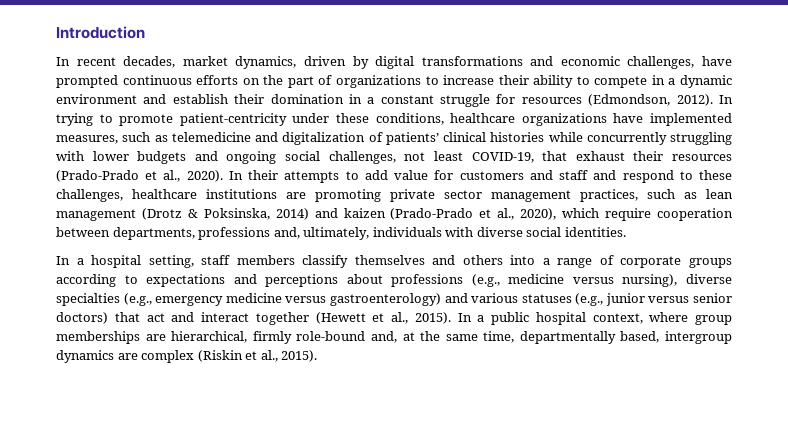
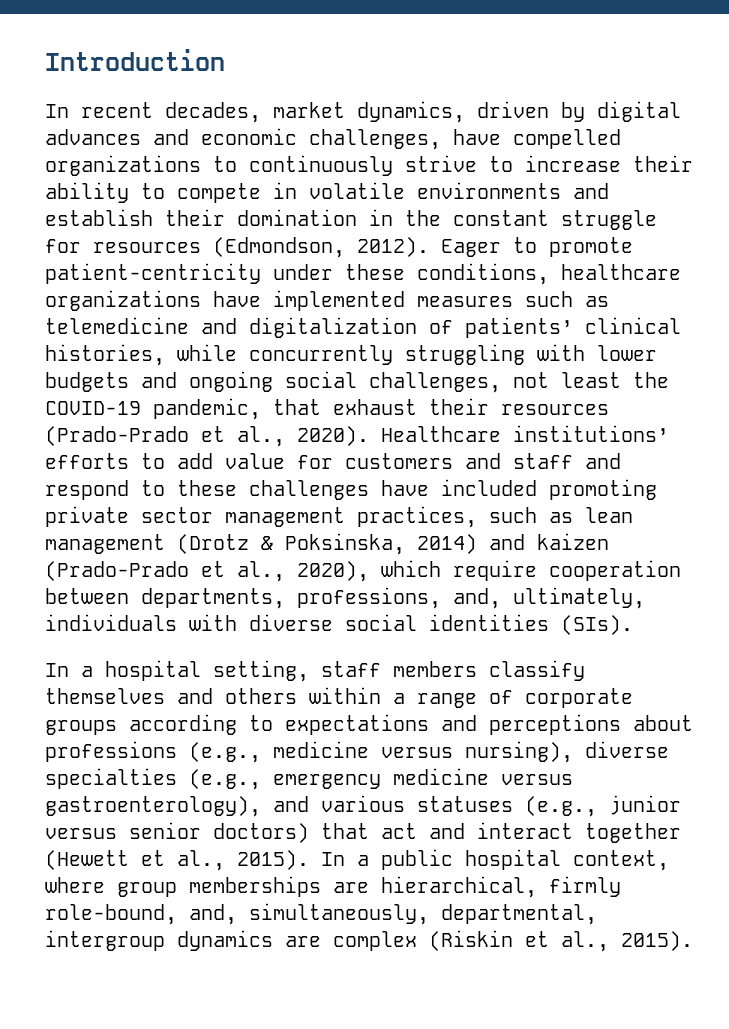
- In recent decades, market dynamics, driven by digital transformations and economic challenges, have prompted continuous efforts on the part of organizations to increase their ability to compete in a dynamic environment and establish their domination in a constant struggle for resources (Edmondson, 2012).
+ In recent decades, market dynamics, driven by digital advances and economic challenges, have compelled organizations to continuously strive to increase their ability to compete in volatile environments and establish their domination in the constant struggle for resources (Edmondson, 2012).
- In trying to promote patient-centricity under these conditions, healthcare organizations have implemented measures, such as telemedicine and digitalization of patients’ clinical histories while concurrently struggling with lower budgets and ongoing social challenges, not least COVID-19, that exhaust their resources (Prado-Prado et al., 2020).
+ Eager to promote patient-centricity under these conditions, healthcare organizations have implemented measures such as telemedicine and digitalization of patients’ clinical histories, while concurrently struggling with lower budgets and ongoing social challenges, not least the COVID-19 pandemic, that exhaust their resources (Prado-Prado et al., 2020).
- In their attempts to add value for customers and staff and respond to these challenges, healthcare institutions are promoting private sector management practices, such as lean management (Drotz & Poksinska, 2014) and kaizen (Prado-Prado et al., 2020), which require cooperation between departments, professions and, ultimately, individuals with diverse social identities.
+ Healthcare institutions’ efforts to add value for customers and staff and respond to these challenges have included promoting private sector management practices, such as lean management (Drotz & Poksinska, 2014) and kaizen (Prado-Prado et al., 2020), which require cooperation between departments, professions, and, ultimately, individuals with diverse social identities (SIs).
- In a hospital setting, staff members classify themselves and others into a range of corporate groups according to expectations and perceptions about professions (e.g., medicine versus nursing), diverse specialties (e.g., emergency medicine versus gastroenterology) and various statuses (e.g., junior versus senior doctors) that act and interact together (Hewett et al., 2015).
+ In a hospital setting, staff members classify themselves and others within a range of corporate groups according to expectations and perceptions about professions (e.g., medicine versus nursing), diverse specialties (e.g., emergency medicine versus gastroenterology), and various statuses (e.g., junior versus senior doctors) that act and interact together (Hewett et al., 2015).
- In a public hospital context, where group memberships are hierarchical, firmly role-bound and, at the same time, departmentally based, intergroup dynamics are complex (Riskin et al., 2015).
+ In a public hospital context, where group memberships are hierarchical, firmly role-bound, and, simultaneously, departmental, intergroup dynamics are complex (Riskin et al., 2015).

